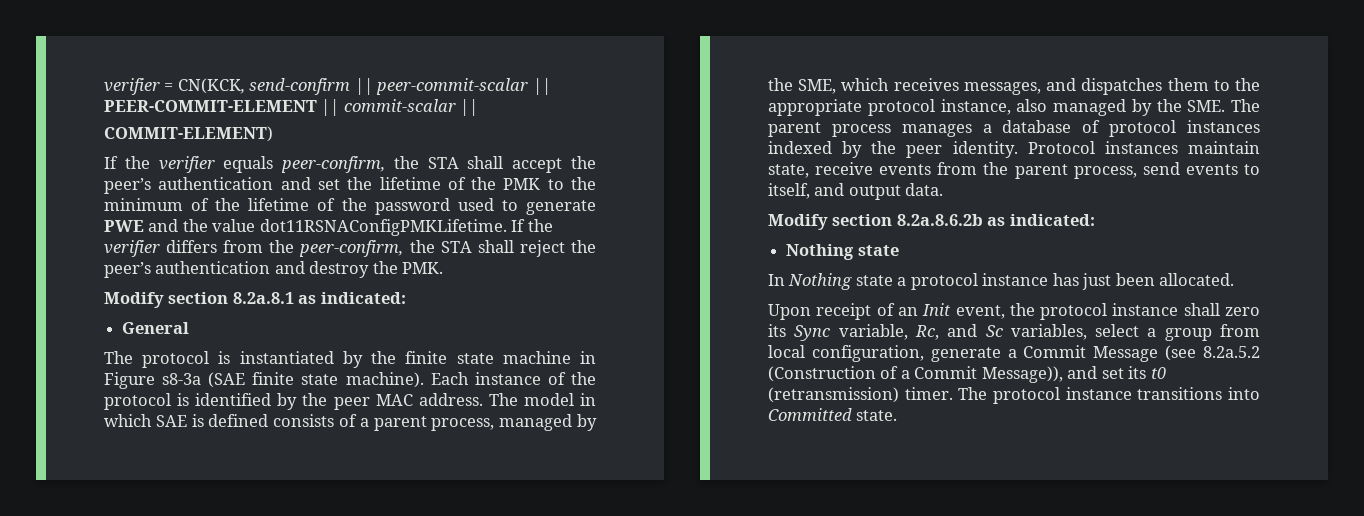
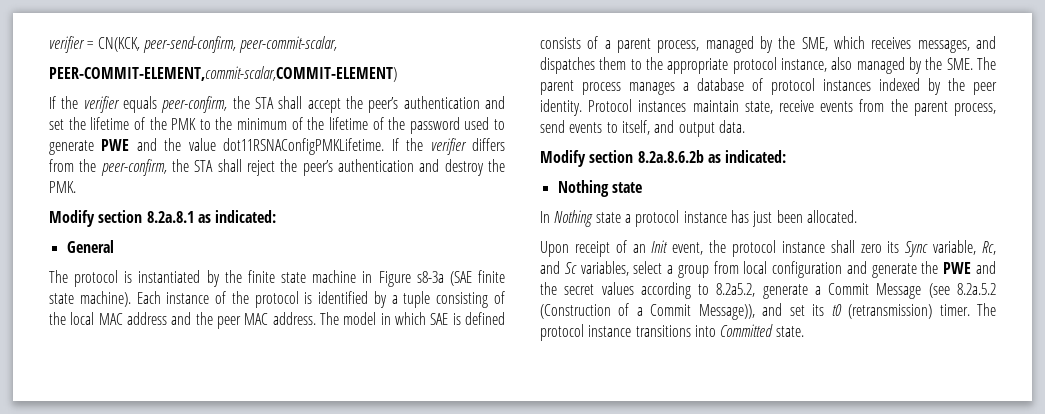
- verifier = CN(KCK, send-confirm || peer-commit-scalar || PEER-COMMIT-ELEMENT || commit-scalar ||
- COMMIT-ELEMENT)
+ verifier = CN(KCK, peer-send-confirm, peer-commit-scalar,
+ PEER-COMMIT-ELEMENT,commit-scalar,COMMIT-ELEMENT)
- Each instance of the protocol is identified by the peer MAC address.
+ Each instance of the protocol is identified by a tuple consisting of the local MAC address and the peer MAC address.
- Upon receipt of an Init event, the protocol instance shall zero its Sync variable, Rc, and Sc variables, select a group from local configuration, generate a Commit Message (see 8.2a.5.2 (Construction of a Commit Message)), and set its t0 (retransmission) timer.
+ Upon receipt of an Init event, the protocol instance shall zero its Sync variable, Rc, and Sc variables, select a group from local configuration and generate the PWE and the secret values according to 8.2a5.2, generate a Commit Message (see 8.2a.5.2 (Construction of a Commit Message)), and set its t0 (retransmission) timer.

